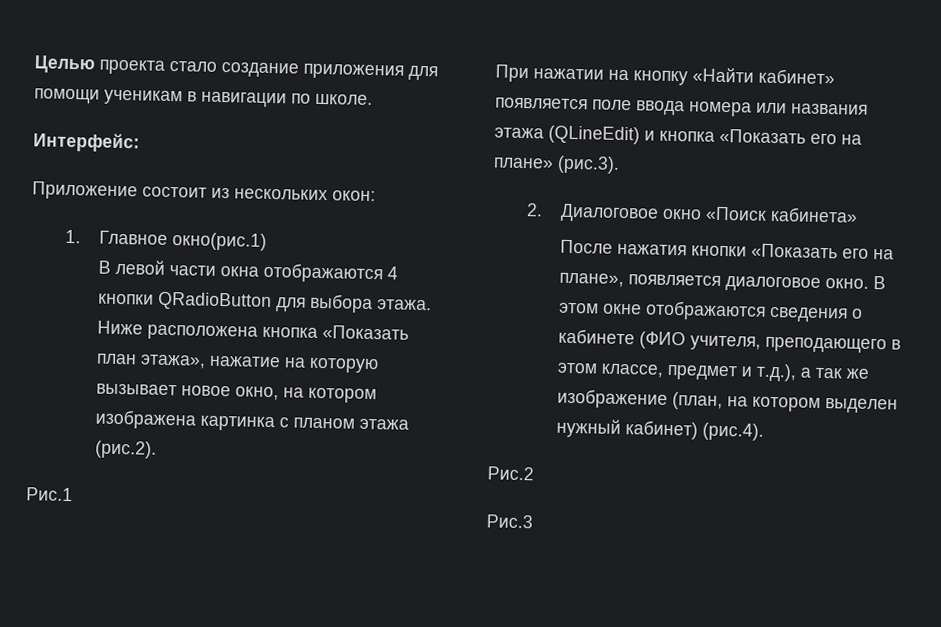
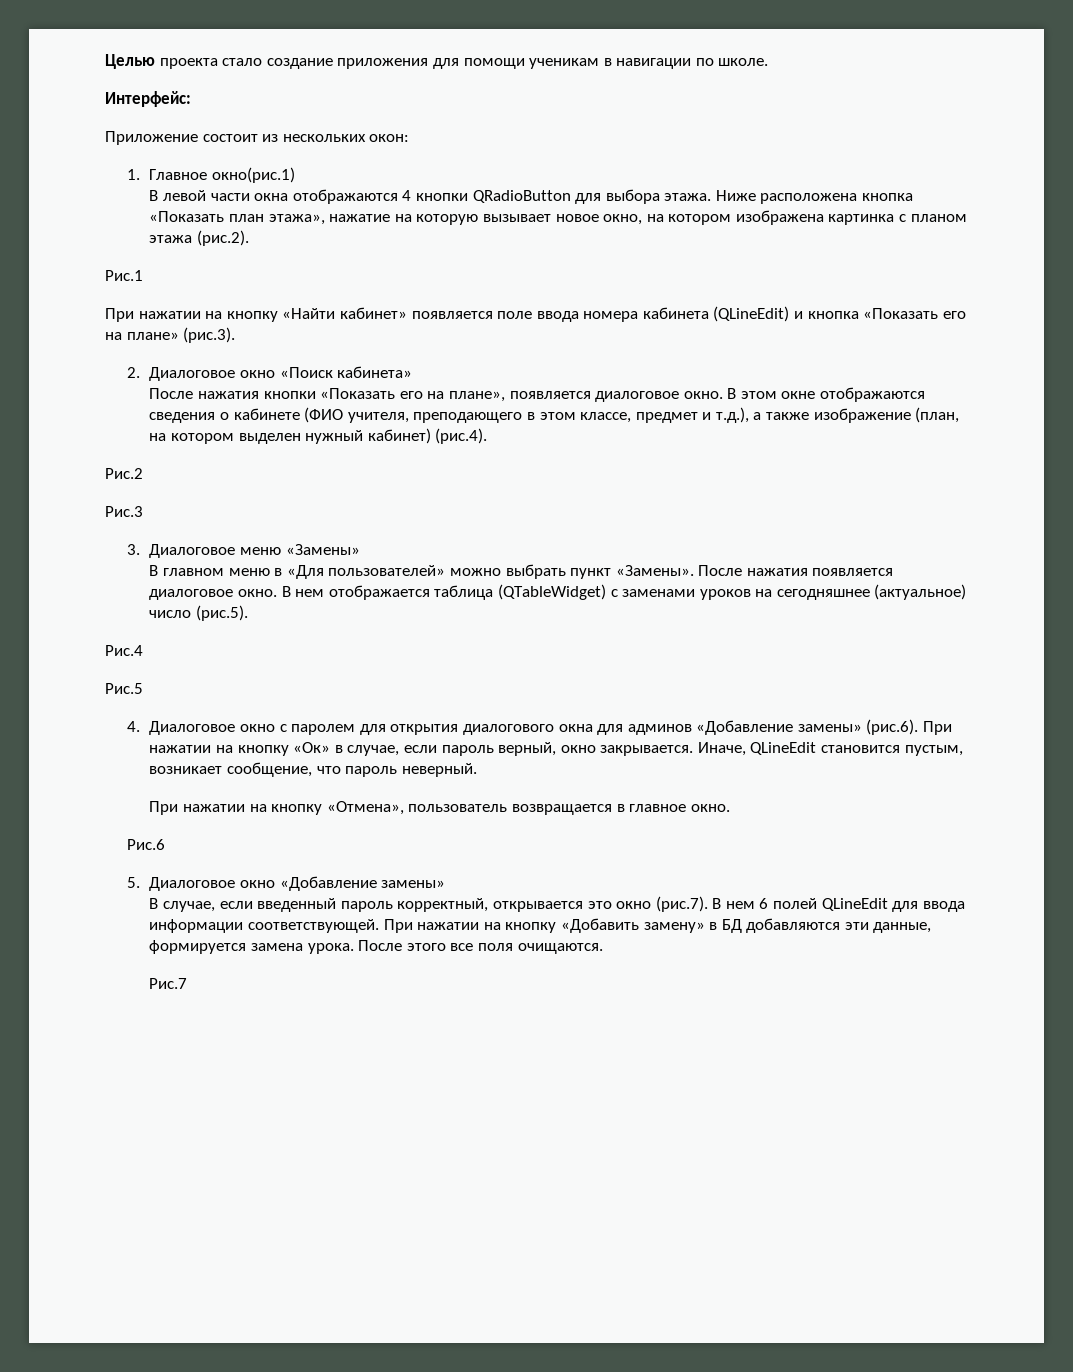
- При нажатии на кнопку «Найти кабинет» появляется поле ввода номера или названия этажа (QLineEdit) и кнопка «Показать его на плане» (рис.3).
+ При нажатии на кнопку «Найти кабинет» появляется поле ввода номера кабинета (QLineEdit) и кнопка «Показать его на плане» (рис.3).
- В этом окне отображаются сведения о кабинете (ФИО учителя, преподающего в этом классе, предмет и т.д.), а так же изображение (план, на котором выделен нужный кабинет) (рис.4).
+ В этом окне отображаются сведения о кабинете (ФИО учителя, преподающего в этом классе, предмет и т.д.), а также изображение (план, на котором выделен нужный кабинет) (рис.4).
+ 3. Диалоговое меню «Замены»
+ В главном меню в «Для пользователей» можно выбрать пункт «Замены». После нажатия появляется диалоговое окно. В нем отображается таблица (QTableWidget) с заменами уроков на сегодняшнее (актуальное) число (рис.5).
+ Рис.4
+ Рис.5
+ 4. Диалоговое окно с паролем для открытия диалогового окна для админов «Добавление замены» (рис.6). При нажатии на кнопку «Ок» в случае, если пароль верный, окно закрывается. Иначе, QLineEdit становится пустым, возникает сообщение, что пароль неверный.
+ При нажатии на кнопку «Отмена», пользователь возвращается в главное окно.
+ Рис.6
+ 5. Диалоговое окно «Добавление замены»
+ В случае, если введенный пароль корректный, открывается это окно (рис.7). В нем 6 полей QLineEdit для ввода информации соответствующей. При нажатии на кнопку «Добавить замену» в БД добавляются эти данные, формируется замена урока. После этого все поля очищаются.
+ Рис.7

